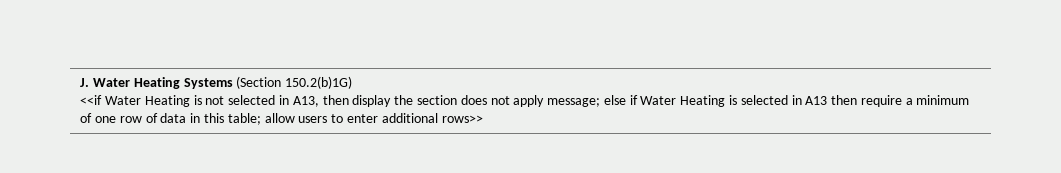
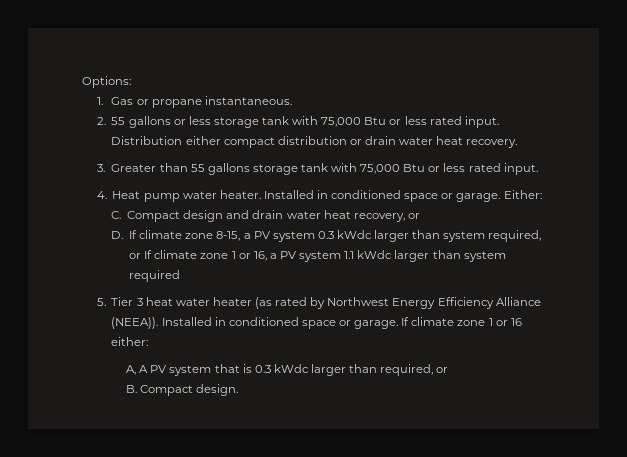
- J. Water Heating Systems (Section 150.2(b)1G)
- <<if Water Heating is not selected in A13, then display the section does not apply message; else if Water Heating is selected in A13 then require a minimum of one row of data in this table; allow users to enter additional rows>>
+ Options:
+ 1. Gas or propane instantaneous.
+ 2. 55 gallons or less storage tank with 75,000 Btu or less rated input. Distribution either compact distribution or drain water heat recovery.
+ 3. Greater than 55 gallons storage tank with 75,000 Btu or less rated input.
+ 4. Heat pump water heater. Installed in conditioned space or garage. Either:
+ C. Compact design and drain water heat recovery, or
+ D. If climate zone 8-15, a PV system 0.3 kWdc larger than system required, or If climate zone 1 or 16, a PV system 1.1 kWdc larger than system required
+ 5. Tier 3 heat water heater (as rated by Northwest Energy Efficiency Alliance (NEEA)). Installed in conditioned space or garage. If climate zone 1 or 16 either:
+ A, A PV system that is 0.3 kWdc larger than required, or
+ B. Compact design.

